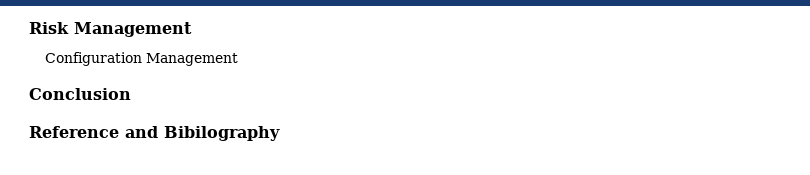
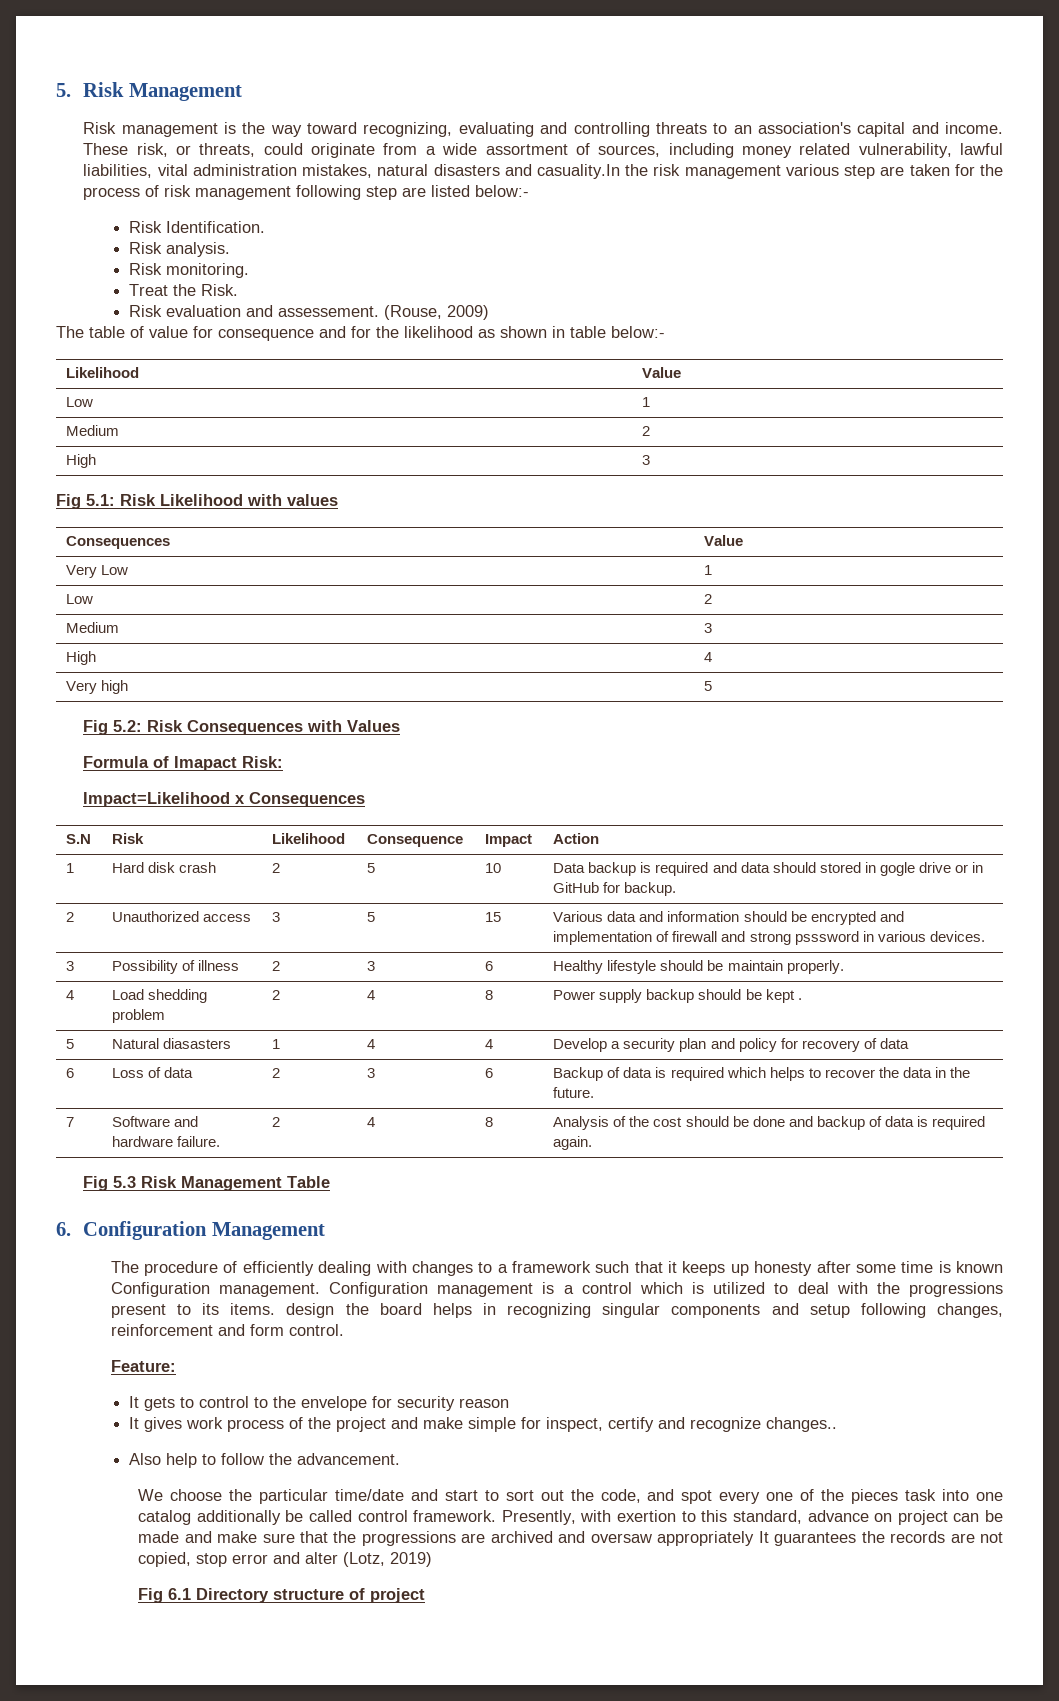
- Risk Management
+ 5. Risk Management
- Configuration Management
- Conclusion
- Reference and Bibilography
+ Risk management is the way toward recognizing, evaluating and controlling threats to an association's capital and income. These risk, or threats, could originate from a wide assortment of sources, including money related vulnerability, lawful liabilities, vital administration mistakes, natural disasters and casuality.In the risk management various step are taken for the process of risk management following step are listed below:-
+ Risk Identification.
+ Risk analysis.
+ Risk monitoring.
+ Treat the Risk.
+ Risk evaluation and assessement. (Rouse, 2009)
+ The table of value for consequence and for the likelihood as shown in table below:-
+ Likelihood | Value
+ Low | 1
+ Medium | 2
+ High | 3
+ Fig 5.1: Risk Likelihood with values
+ Consequences | Value
+ Very Low | 1
+ Low | 2
+ Medium | 3
+ High | 4
+ Very high | 5
+ Fig 5.2: Risk Consequences with Values
+ Formula of Imapact Risk:
+ Impact=Likelihood x Consequences
+ S.N | Risk | Likelihood | Consequence | Impact | Action
+ 1 | Hard disk crash | 2 | 5 | 10 | Data backup is required and data should stored in gogle drive or in GitHub for backup.
+ 2 | Unauthorized access | 3 | 5 | 15 | Various data and information should be encrypted and implementation of firewall and strong psssword in various devices.
+ 3 | Possibility of illness | 2 | 3 | 6 | Healthy lifestyle should be maintain properly.
+ 4 | Load shedding problem | 2 | 4 | 8 | Power supply backup should be kept .
+ 5 | Natural diasasters | 1 | 4 | 4 | Develop a security plan and policy for recovery of data
+ 6 | Loss of data | 2 | 3 | 6 | Backup of data is required which helps to recover the data in the future.
+ 7 | Software and hardware failure. | 2 | 4 | 8 | Analysis of the cost should be done and backup of data is required again.
+ Fig 5.3 Risk Management Table
+ 6. Configuration Management
+ The procedure of efficiently dealing with changes to a framework such that it keeps up honesty after some time is known Configuration management. Configuration management is a control which is utilized to deal with the progressions present to its items. design the board helps in recognizing singular components and setup following changes, reinforcement and form control.
+ Feature:
+ It gets to control to the envelope for security reason
+ It gives work process of the project and make simple for inspect, certify and recognize changes..
+ Also help to follow the advancement.
+ We choose the particular time/date and start to sort out the code, and spot every one of the pieces task into one catalog additionally be called control framework. Presently, with exertion to this standard, advance on project can be made and make sure that the progressions are archived and oversaw appropriately It guarantees the records are not copied, stop error and alter (Lotz, 2019)
+ Fig 6.1 Directory structure of project

